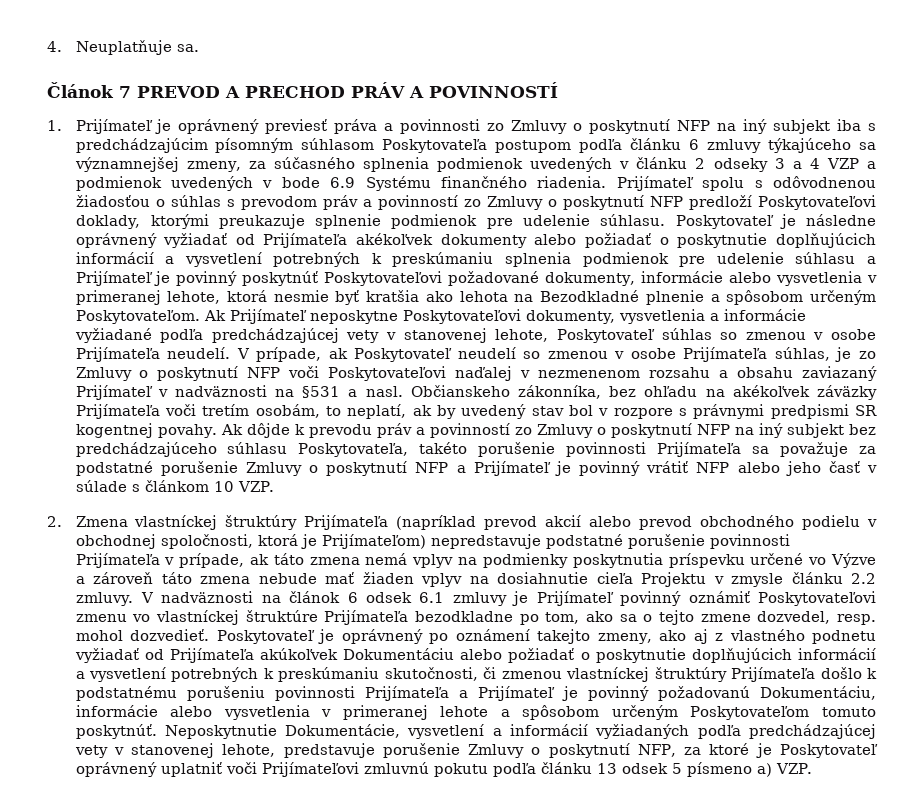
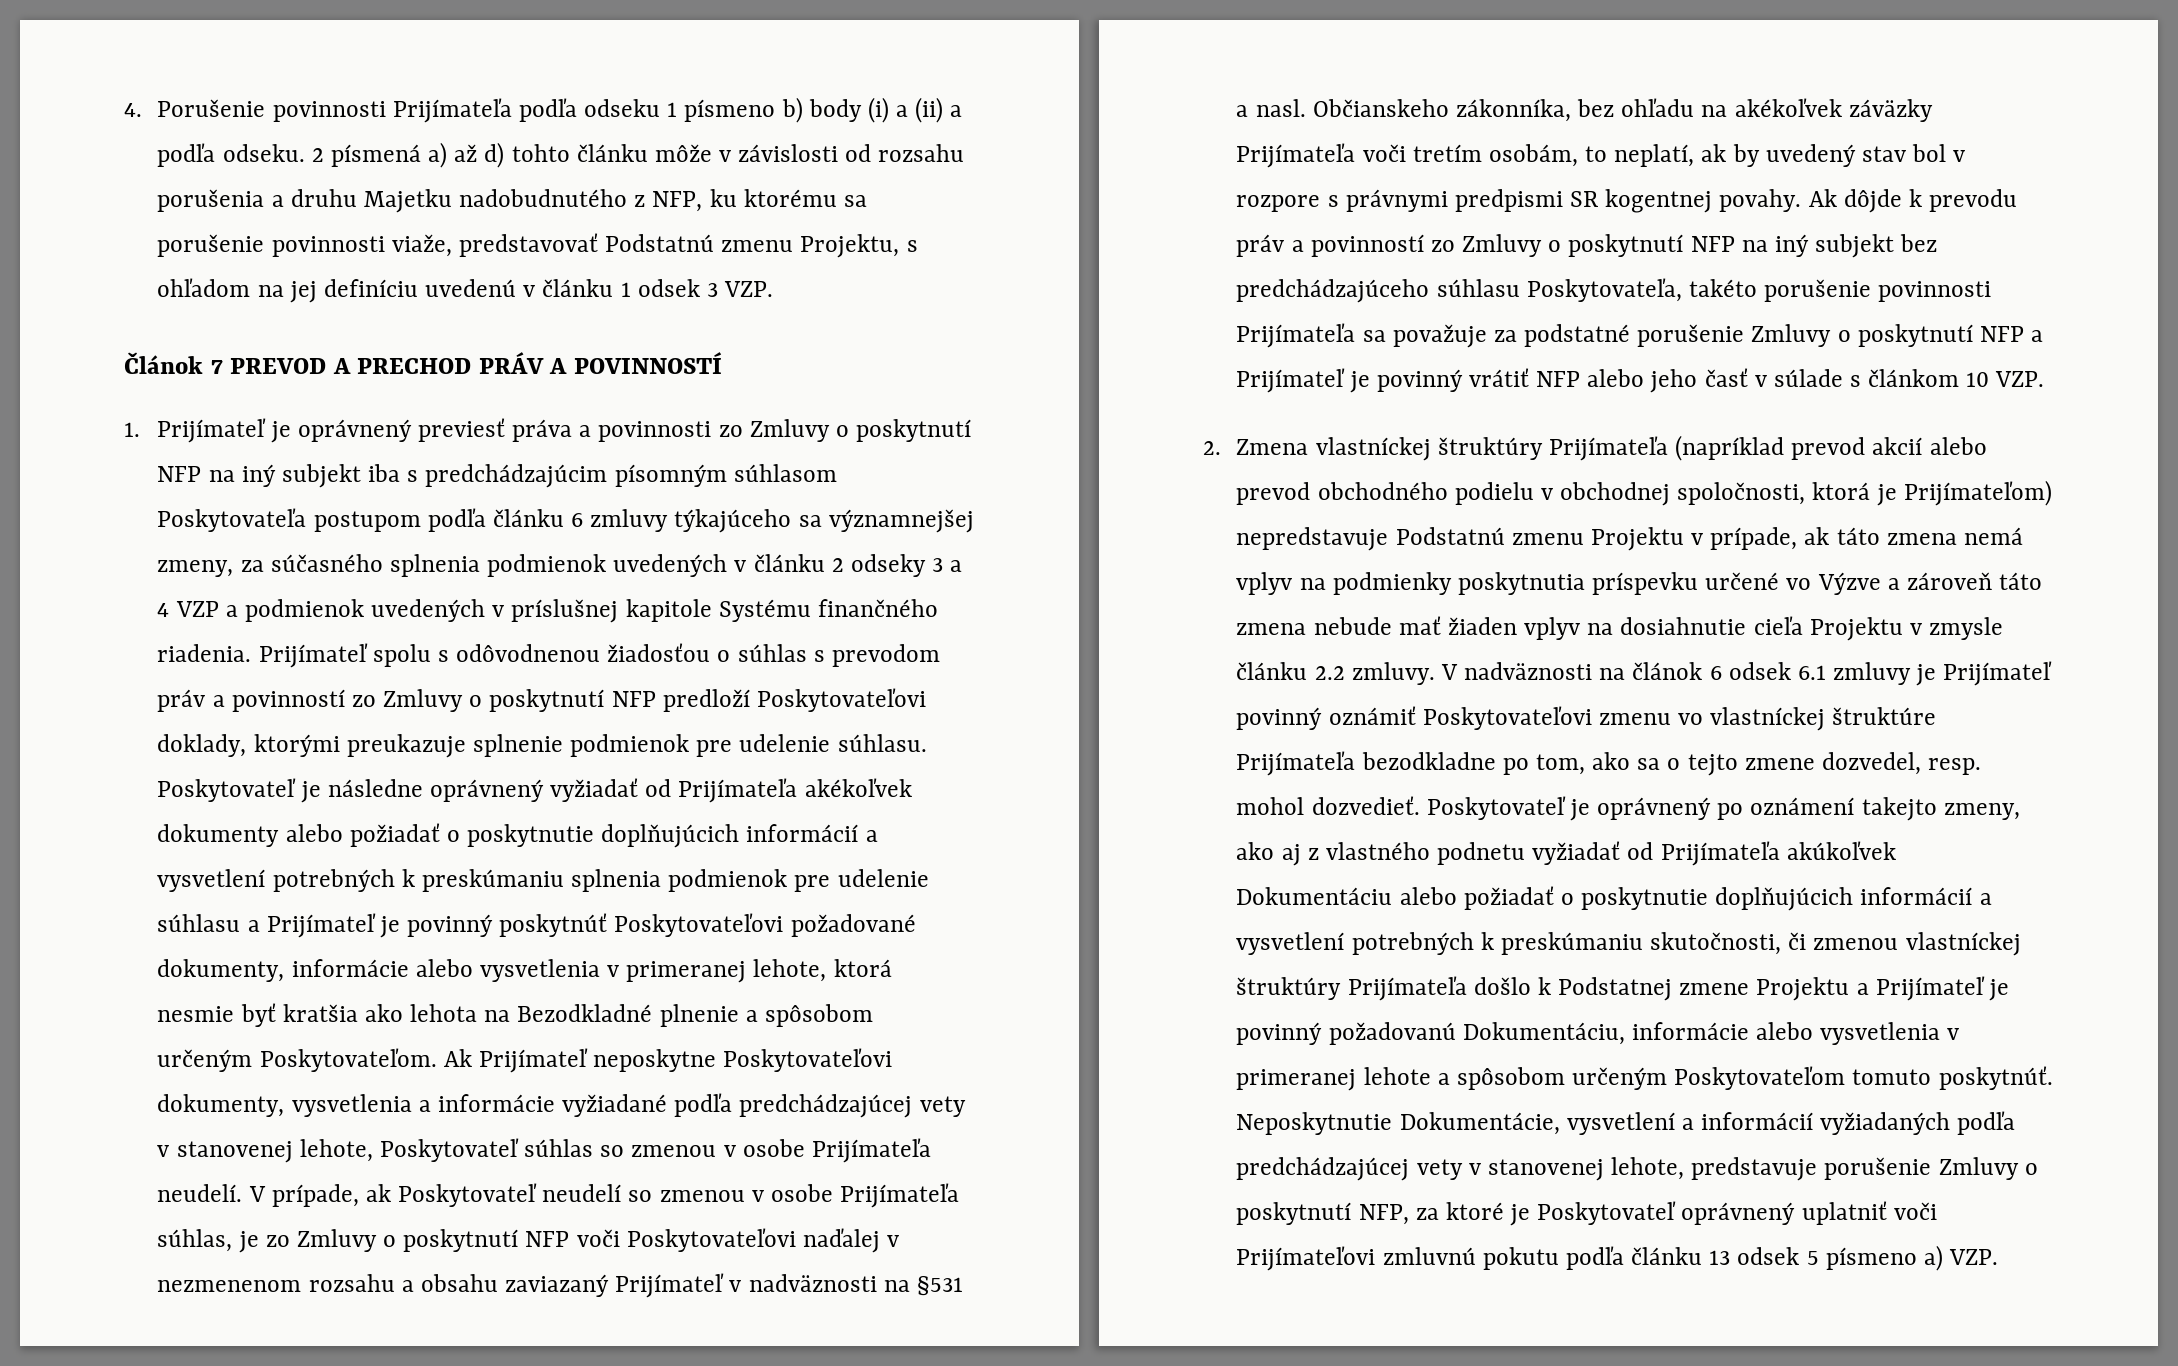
- 4. Neuplatňuje sa.
+ 4. Porušenie povinnosti Prijímateľa podľa odseku 1 písmeno b) body (i) a (ii) a podľa odseku. 2 písmená a) až d) tohto článku môže v závislosti od rozsahu porušenia a druhu Majetku nadobudnutého z NFP, ku ktorému sa porušenie povinnosti viaže, predstavovať Podstatnú zmenu Projektu, s ohľadom na jej definíciu uvedenú v článku 1 odsek 3 VZP.
- 1. Prijímateľ je oprávnený previesť práva a povinnosti zo Zmluvy o poskytnutí NFP na iný subjekt iba s predchádzajúcim písomným súhlasom Poskytovateľa postupom podľa článku 6 zmluvy týkajúceho sa významnejšej zmeny, za súčasného splnenia podmienok uvedených v článku 2 odseky 3 a 4 VZP a podmienok uvedených v bode 6.9 Systému finančného riadenia.
+ 1. Prijímateľ je oprávnený previesť práva a povinnosti zo Zmluvy o poskytnutí NFP na iný subjekt iba s predchádzajúcim písomným súhlasom Poskytovateľa postupom podľa článku 6 zmluvy týkajúceho sa významnejšej zmeny, za súčasného splnenia podmienok uvedených v článku 2 odseky 3 a 4 VZP a podmienok uvedených v príslušnej kapitole Systému finančného riadenia.
- 2. Zmena vlastníckej štruktúry Prijímateľa (napríklad prevod akcií alebo prevod obchodného podielu v obchodnej spoločnosti, ktorá je Prijímateľom) nepredstavuje podstatné porušenie povinnosti Prijímateľa v prípade, ak táto zmena nemá vplyv na podmienky poskytnutia príspevku určené vo Výzve a zároveň táto zmena nebude mať žiaden vplyv na dosiahnutie cieľa Projektu v zmysle článku 2.2 zmluvy.
+ 2. Zmena vlastníckej štruktúry Prijímateľa (napríklad prevod akcií alebo prevod obchodného podielu v obchodnej spoločnosti, ktorá je Prijímateľom) nepredstavuje Podstatnú zmenu Projektu v prípade, ak táto zmena nemá vplyv na podmienky poskytnutia príspevku určené vo Výzve a zároveň táto zmena nebude mať žiaden vplyv na dosiahnutie cieľa Projektu v zmysle článku 2.2 zmluvy.
- Poskytovateľ je oprávnený po oznámení takejto zmeny, ako aj z vlastného podnetu vyžiadať od Prijímateľa akúkoľvek Dokumentáciu alebo požiadať o poskytnutie doplňujúcich informácií a vysvetlení potrebných k preskúmaniu skutočnosti, či zmenou vlastníckej štruktúry Prijímateľa došlo k podstatnému porušeniu povinnosti Prijímateľa a Prijímateľ je povinný požadovanú Dokumentáciu, informácie alebo vysvetlenia v primeranej lehote a spôsobom určeným Poskytovateľom tomuto poskytnúť.
+ Poskytovateľ je oprávnený po oznámení takejto zmeny, ako aj z vlastného podnetu vyžiadať od Prijímateľa akúkoľvek Dokumentáciu alebo požiadať o poskytnutie doplňujúcich informácií a vysvetlení potrebných k preskúmaniu skutočnosti, či zmenou vlastníckej štruktúry Prijímateľa došlo k Podstatnej zmene Projektu a Prijímateľ je povinný požadovanú Dokumentáciu, informácie alebo vysvetlenia v primeranej lehote a spôsobom určeným Poskytovateľom tomuto poskytnúť.

